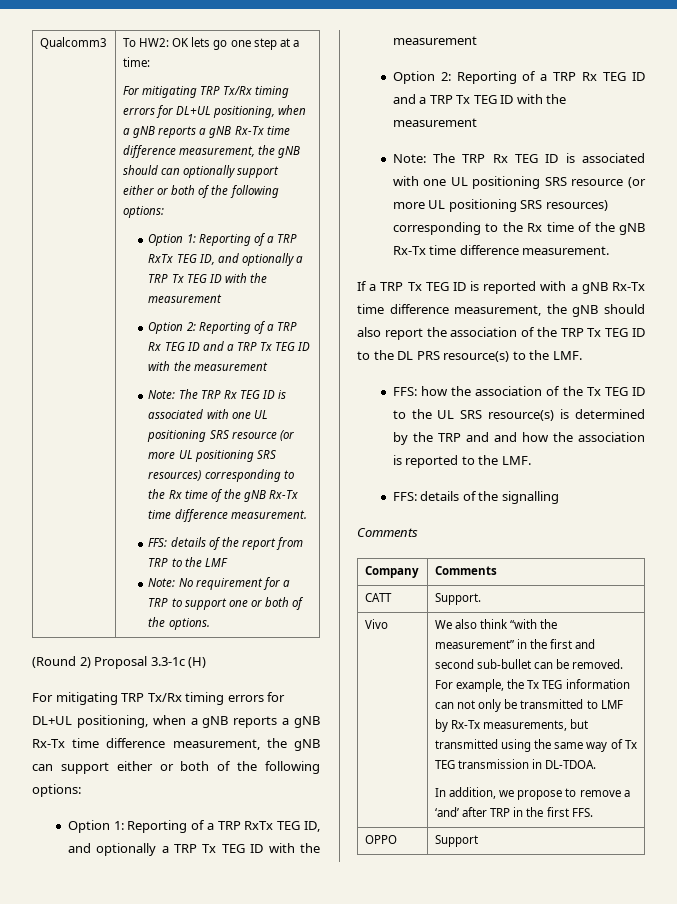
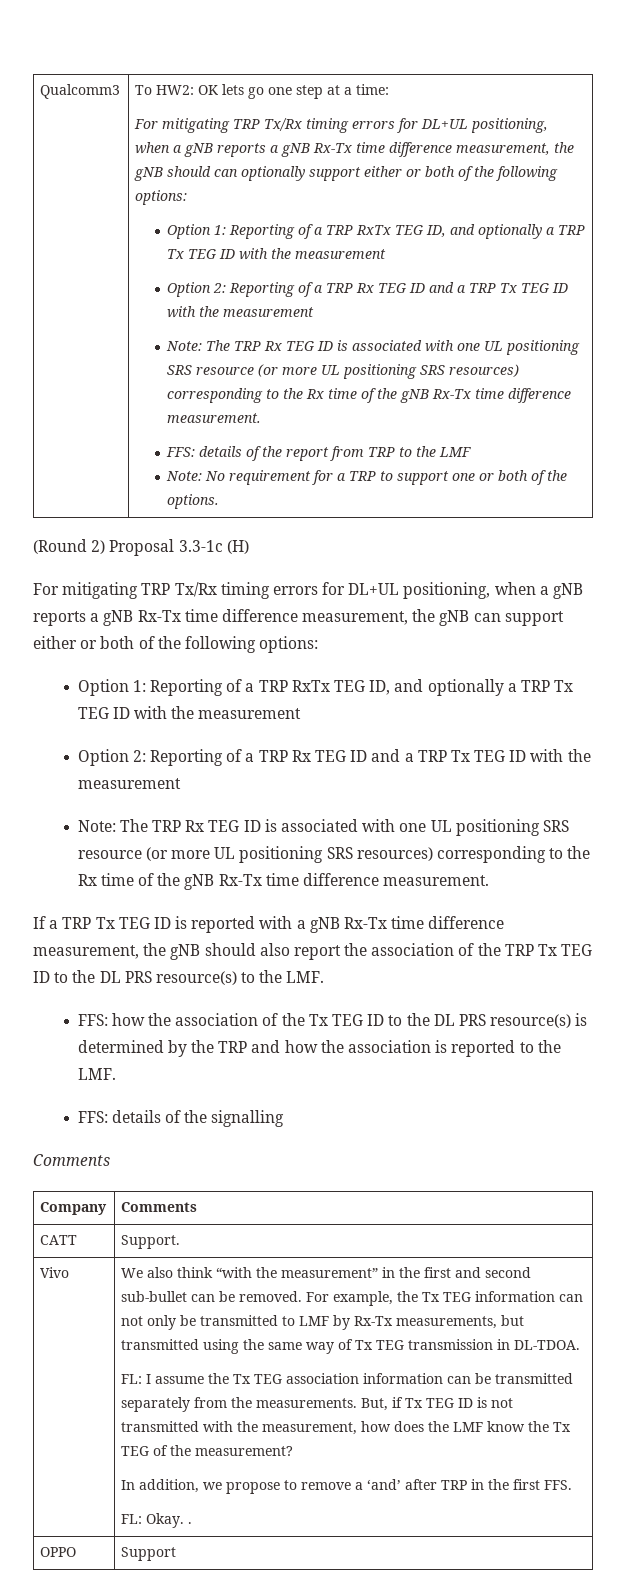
- FFS: how the association of the Tx TEG ID to the UL SRS resource(s) is determined by the TRP and and how the association is reported to the LMF.
+ FFS: how the association of the Tx TEG ID to the DL PRS resource(s) is determined by the TRP and how the association is reported to the LMF.
+ FL: I assume the Tx TEG association information can be transmitted separately from the measurements. But, if Tx TEG ID is not transmitted with the measurement, how does the LMF know the Tx TEG of the measurement?
+ FL: Okay. .

